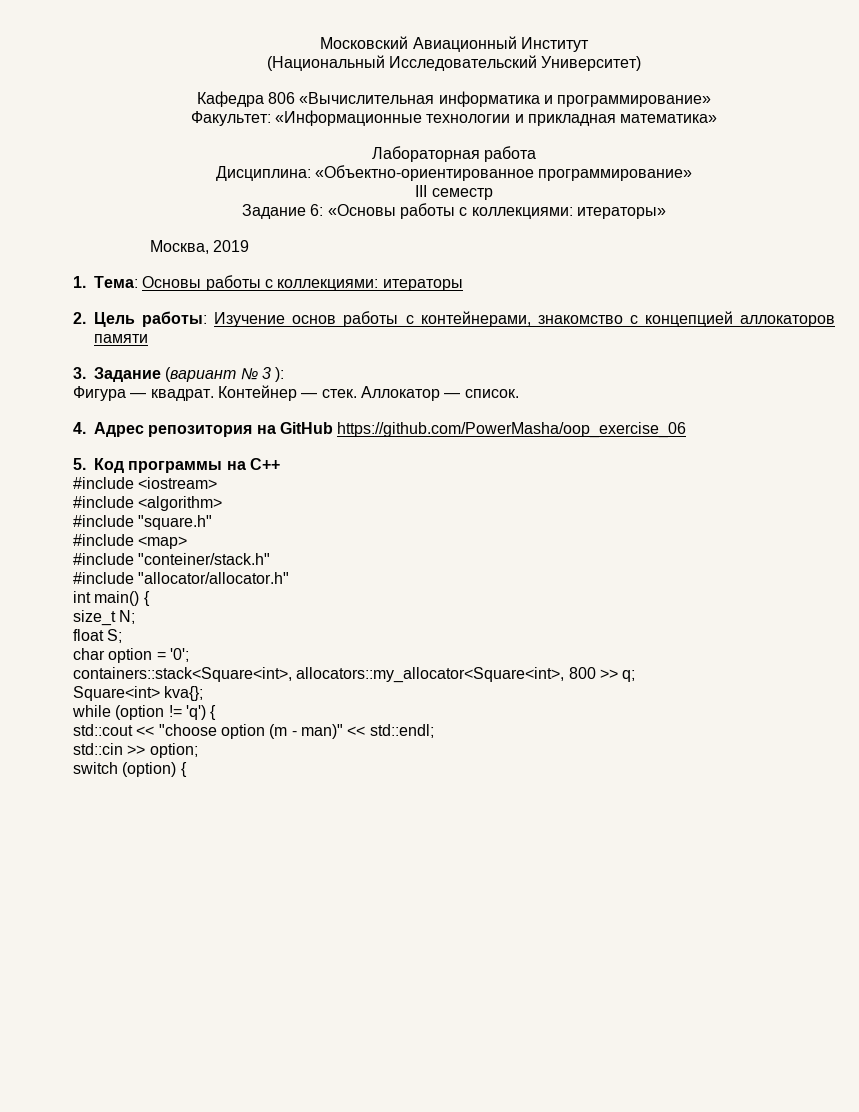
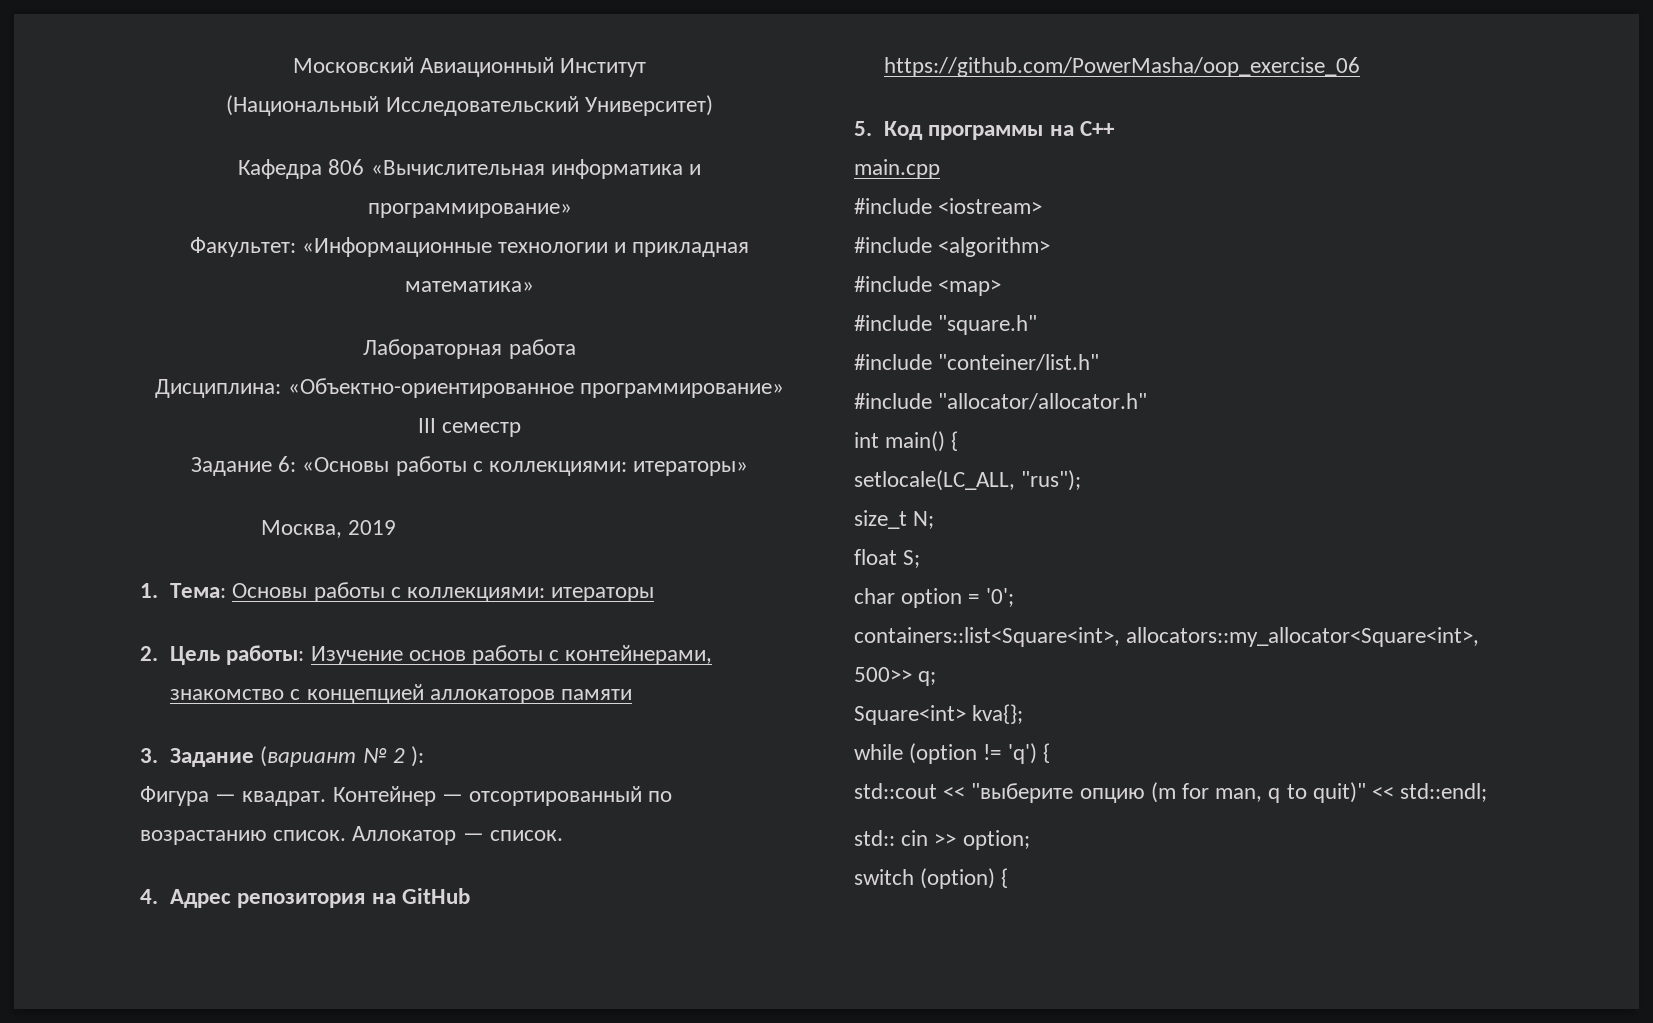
- 3. Задание (вариант № 3 ):
+ 3. Задание (вариант № 2 ):
- Контейнер — стек.
+ Контейнер — отсортированный по возрастанию список.
+ main.cpp
+ #include <map>
- #include <map>
- #include "conteiner/stack.h"
+ #include "conteiner/list.h"
+ setlocale(LC_ALL, "rus");
- containers::stack<Square<int>, allocators::my_allocator<Square<int>, 800 >> q;
+ containers::list<Square<int>, allocators::my_allocator<Square<int>, 500>> q;
- std::cout << "choose option (m - man)" << std::endl;
+ std::cout << "выберите опцию (m for man, q to quit)" << std::endl;
- std::cin >> option;
+ std:: cin >> option;

